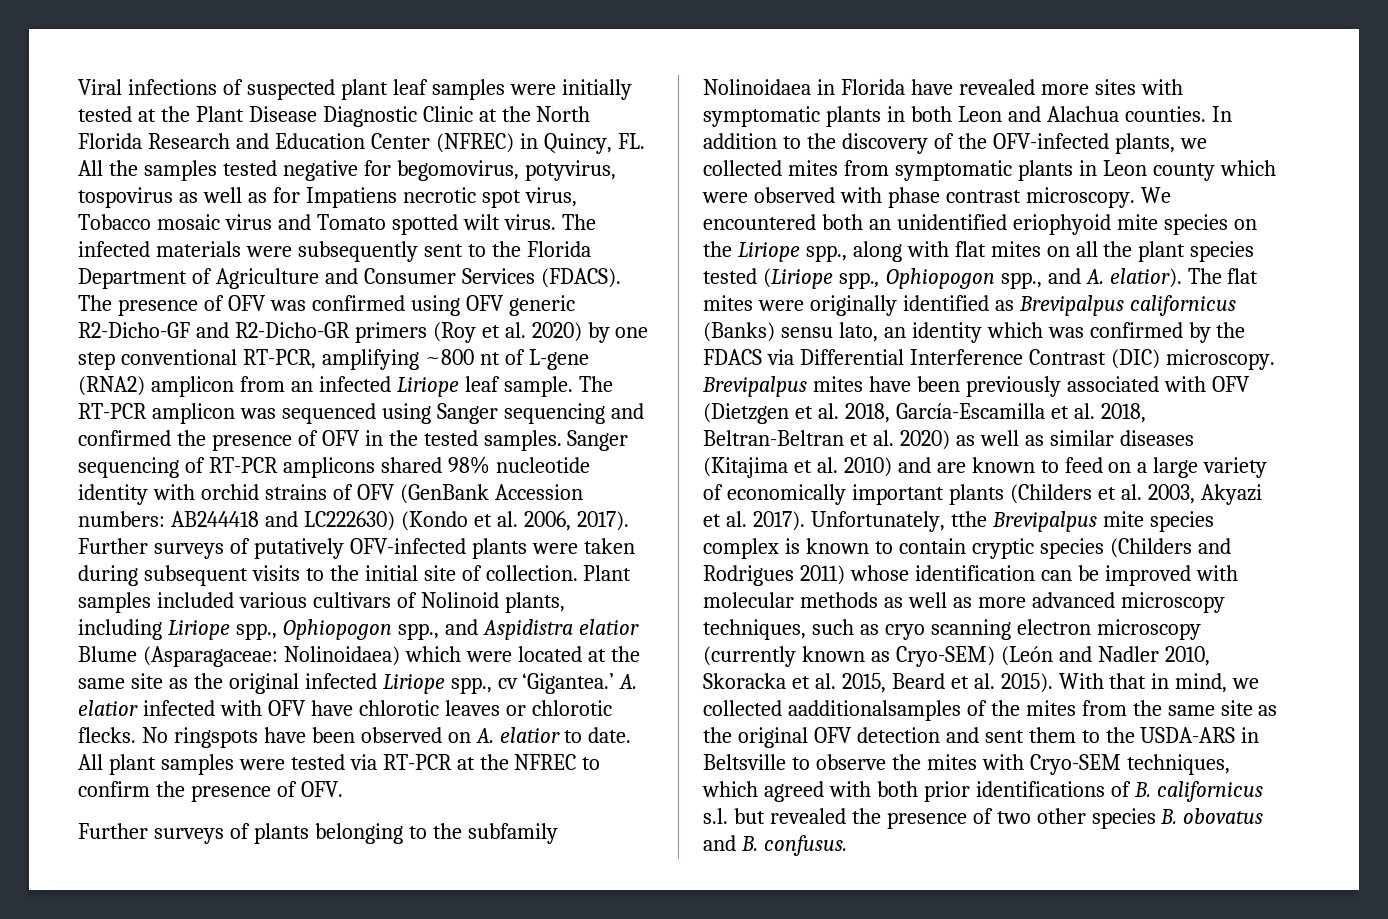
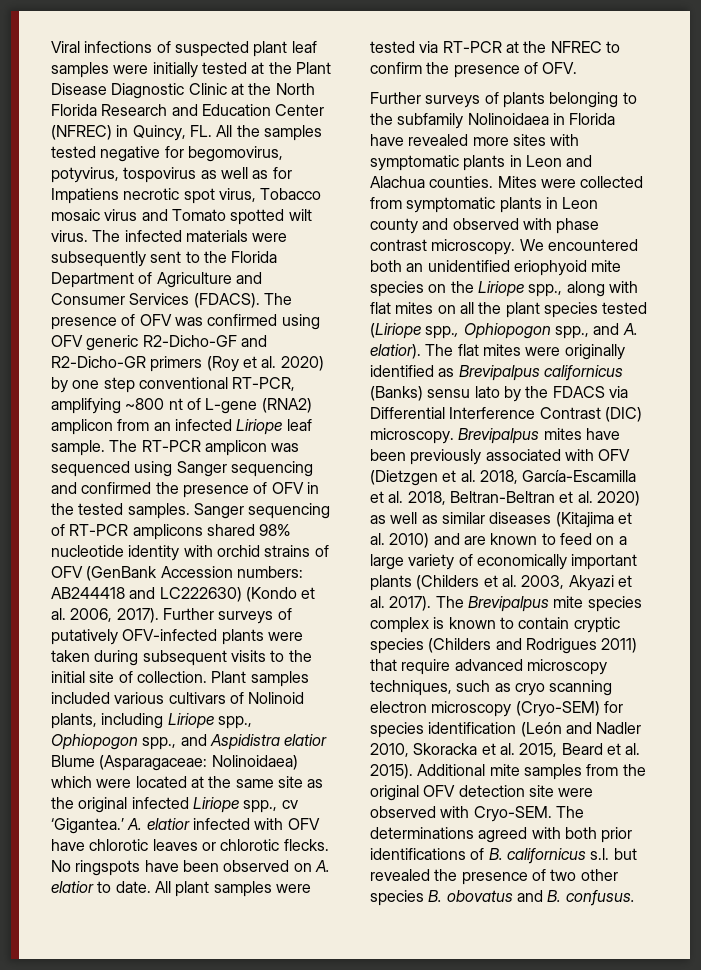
- Further surveys of plants belonging to the subfamily Nolinoidaea in Florida have revealed more sites with symptomatic plants in both Leon and Alachua counties.
+ Further surveys of plants belonging to the subfamily Nolinoidaea in Florida have revealed more sites with symptomatic plants in Leon and Alachua counties.
- In addition to the discovery of the OFV-infected plants, we collected mites from symptomatic plants in Leon county which were observed with phase contrast microscopy.
+ Mites were collected from symptomatic plants in Leon county and observed with phase contrast microscopy.
- The flat mites were originally identified as Brevipalpus californicus (Banks) sensu lato, an identity which was confirmed by the FDACS via Differential Interference Contrast (DIC) microscopy.
+ The flat mites were originally identified as Brevipalpus californicus (Banks) sensu lato by the FDACS via Differential Interference Contrast (DIC) microscopy.
- Unfortunately, tthe Brevipalpus mite species complex is known to contain cryptic species (Childers and Rodrigues 2011) whose identification can be improved with molecular methods as well as more advanced microscopy techniques, such as cryo scanning electron microscopy (currently known as Cryo-SEM) (León and Nadler 2010, Skoracka et al. 2015, Beard et al. 2015).
+ The Brevipalpus mite species complex is known to contain cryptic species (Childers and Rodrigues 2011) that require advanced microscopy techniques, such as cryo scanning electron microscopy (Cryo-SEM) for species identification (León and Nadler 2010, Skoracka et al. 2015, Beard et al. 2015).
- With that in mind, we collected aadditionalsamples of the mites from the same site as the original OFV detection and sent them to the USDA-ARS in Beltsville to observe the mites with Cryo-SEM techniques, which agreed with both prior identifications of B. californicus s.l. but revealed the presence of two other species B. obovatus and B. confusus.
+ Additional mite samples from the original OFV detection site were observed with Cryo-SEM. The determinations agreed with both prior identifications of B. californicus s.l. but revealed the presence of two other species B. obovatus and B. confusus.

